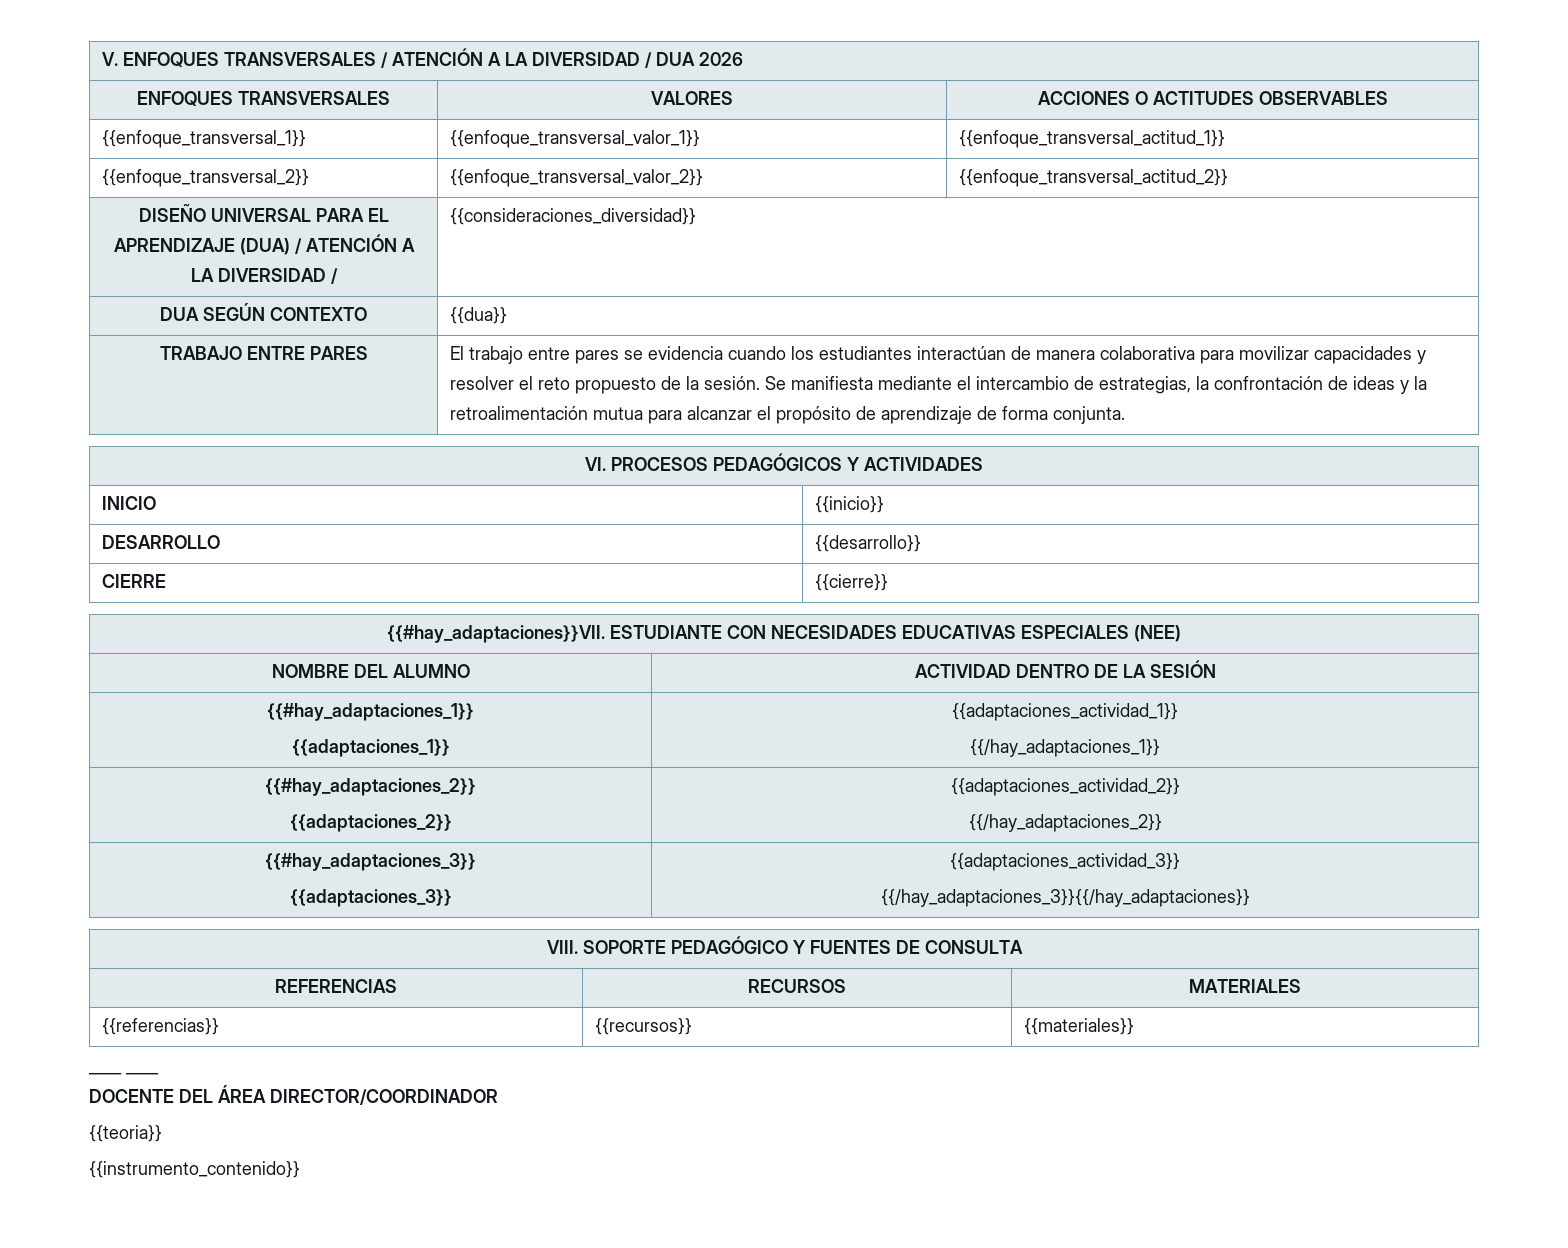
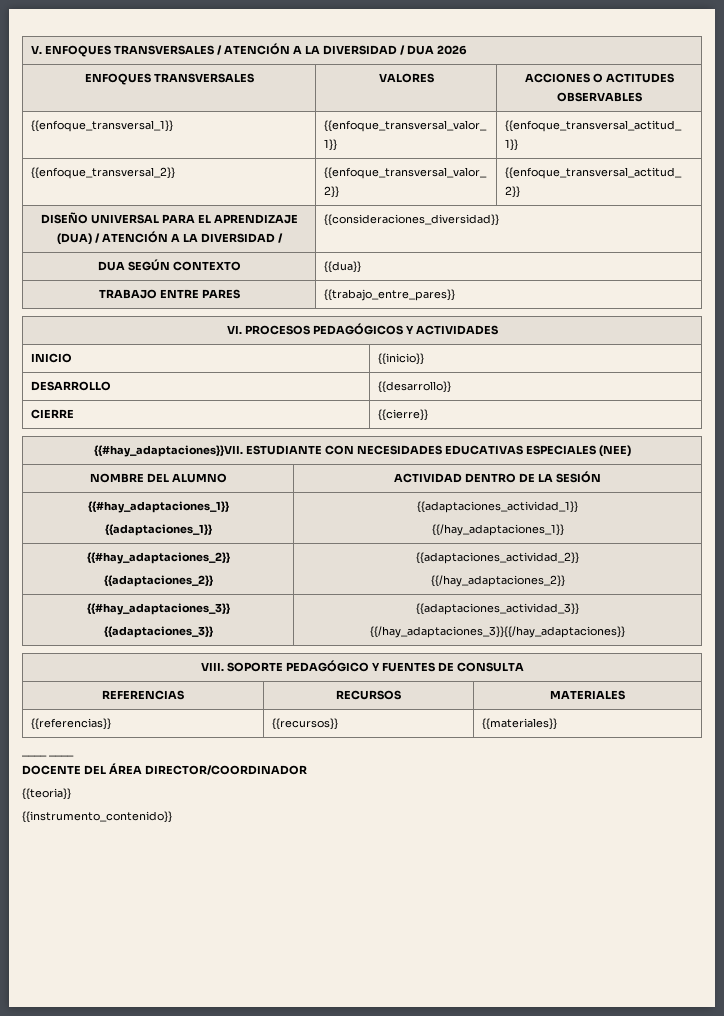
- El trabajo entre pares se evidencia cuando los estudiantes interactúan de manera colaborativa para movilizar capacidades y resolver el reto propuesto de la sesión. Se manifiesta mediante el intercambio de estrategias, la confrontación de ideas y la retroalimentación mutua para alcanzar el propósito de aprendizaje de forma conjunta.
+ {{trabajo_entre_pares}}

